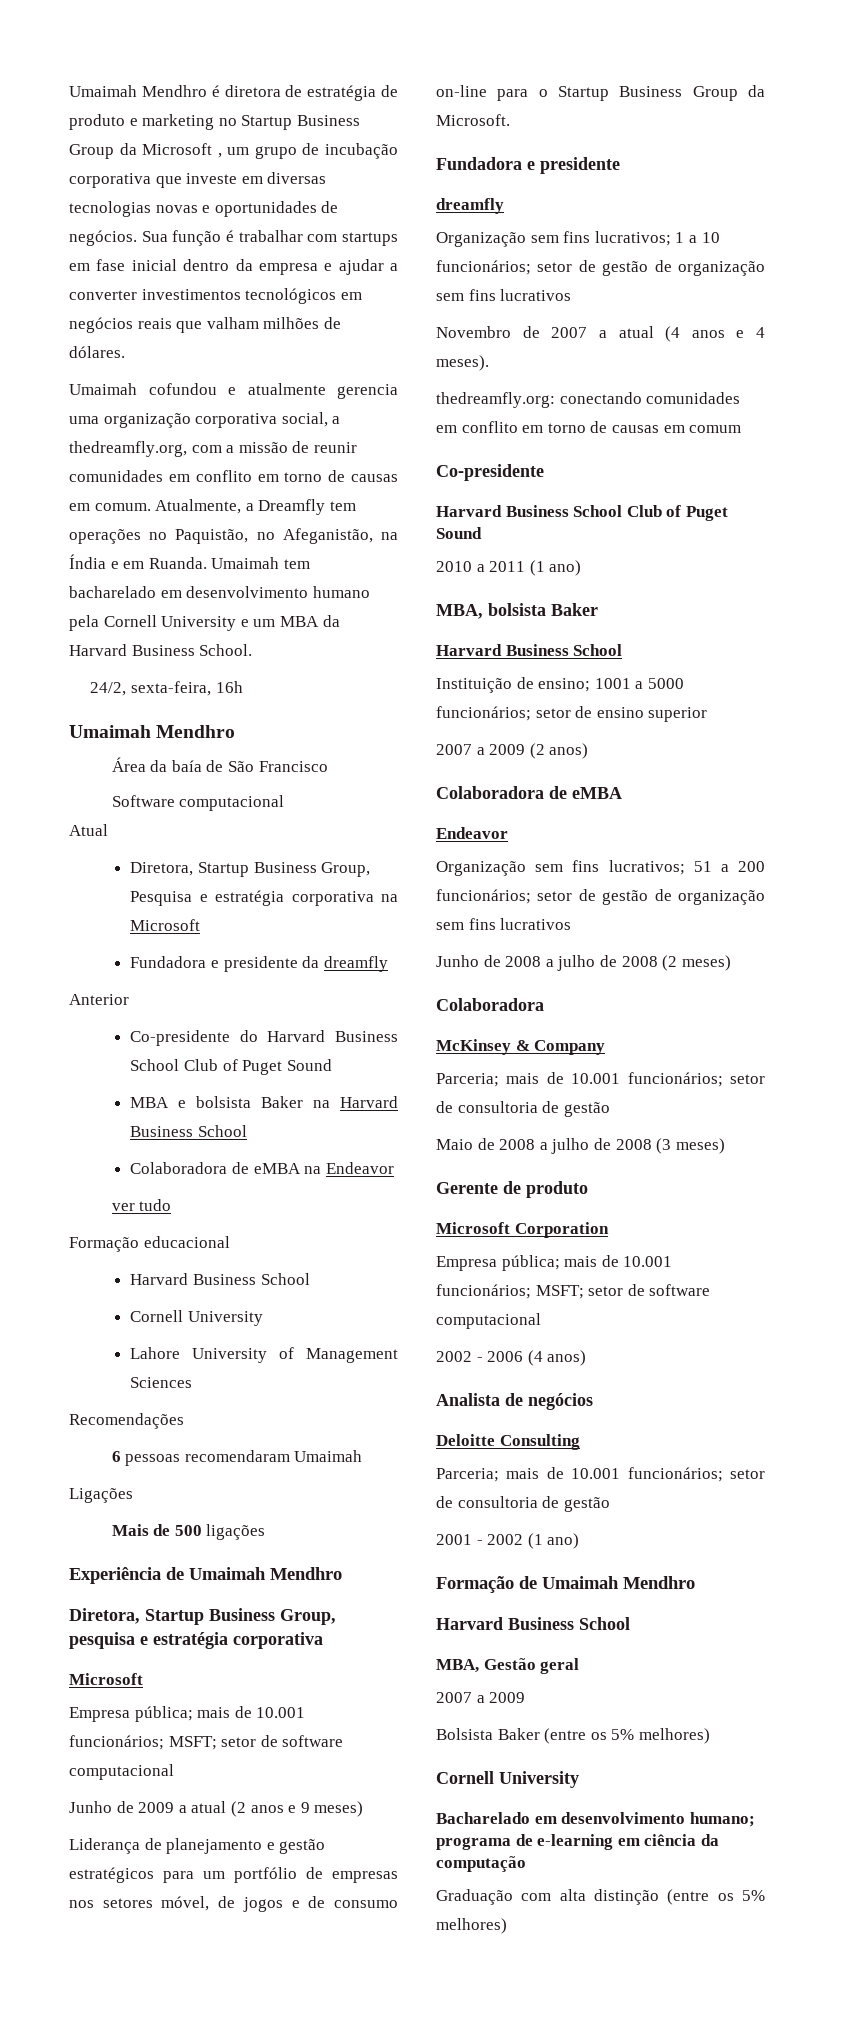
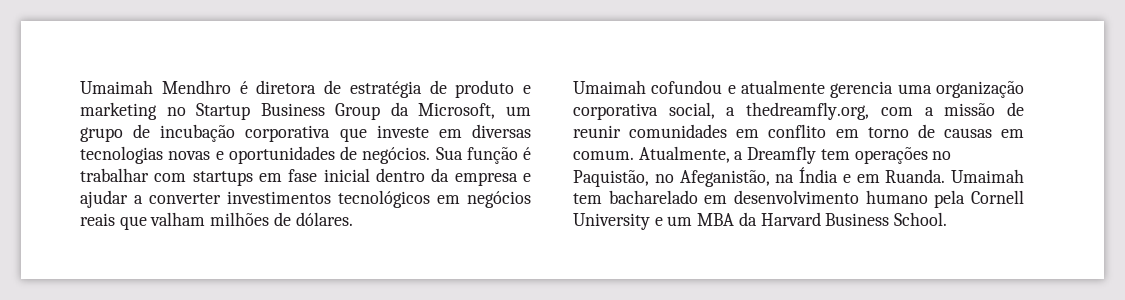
- Umaimah Mendhro é diretora de estratégia de produto e marketing no Startup Business Group da Microsoft , um grupo de incubação corporativa que investe em diversas tecnologias novas e oportunidades de negócios.
+ Umaimah Mendhro é diretora de estratégia de produto e marketing no Startup Business Group da Microsoft, um grupo de incubação corporativa que investe em diversas tecnologias novas e oportunidades de negócios.
- 24/2, sexta-feira, 16h
- Umaimah Mendhro
- Área da baía de São Francisco
- Software computacional
- Atual
- Diretora, Startup Business Group, Pesquisa e estratégia corporativa na Microsoft
- Fundadora e presidente da dreamfly
- Anterior
- Co-presidente do Harvard Business School Club of Puget Sound
- MBA e bolsista Baker na Harvard Business School
- Colaboradora de eMBA na Endeavor
- ver tudo
- Formação educacional
- Harvard Business School
- Cornell University
- Lahore University of Management Sciences
- Recomendações
- 6 pessoas recomendaram Umaimah
- Ligações
- Mais de 500 ligações
- Experiência de Umaimah Mendhro
- Diretora, Startup Business Group, pesquisa e estratégia corporativa
- Microsoft
- Empresa pública; mais de 10.001 funcionários; MSFT; setor de software computacional
- Junho de 2009 a atual (2 anos e 9 meses)
- Liderança de planejamento e gestão estratégicos para um portfólio de empresas nos setores móvel, de jogos e de consumo on-line para o Startup Business Group da Microsoft.
- Fundadora e presidente
- dreamfly
- Organização sem fins lucrativos; 1 a 10 funcionários; setor de gestão de organização sem fins lucrativos
- Novembro de 2007 a atual (4 anos e 4 meses).
- thedreamfly.org: conectando comunidades em conflito em torno de causas em comum
- Co-presidente
- Harvard Business School Club of Puget Sound
- 2010 a 2011 (1 ano)
- MBA, bolsista Baker
- Harvard Business School
- Instituição de ensino; 1001 a 5000 funcionários; setor de ensino superior
- 2007 a 2009 (2 anos)
- Colaboradora de eMBA
- Endeavor
- Organização sem fins lucrativos; 51 a 200 funcionários; setor de gestão de organização sem fins lucrativos
- Junho de 2008 a julho de 2008 (2 meses)
- Colaboradora
- McKinsey & Company
- Parceria; mais de 10.001 funcionários; setor de consultoria de gestão
- Maio de 2008 a julho de 2008 (3 meses)
- Gerente de produto
- Microsoft Corporation
- Empresa pública; mais de 10.001 funcionários; MSFT; setor de software computacional
- 2002 - 2006 (4 anos)
- Analista de negócios
- Deloitte Consulting
- Parceria; mais de 10.001 funcionários; setor de consultoria de gestão
- 2001 - 2002 (1 ano)
- Formação de Umaimah Mendhro
- Harvard Business School
- MBA, Gestão geral
- 2007 a 2009
- Bolsista Baker (entre os 5% melhores)
- Cornell University
- Bacharelado em desenvolvimento humano; programa de e-learning em ciência da computação
- Graduação com alta distinção (entre os 5% melhores)

